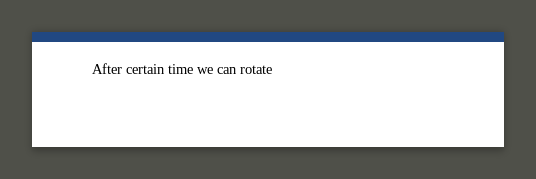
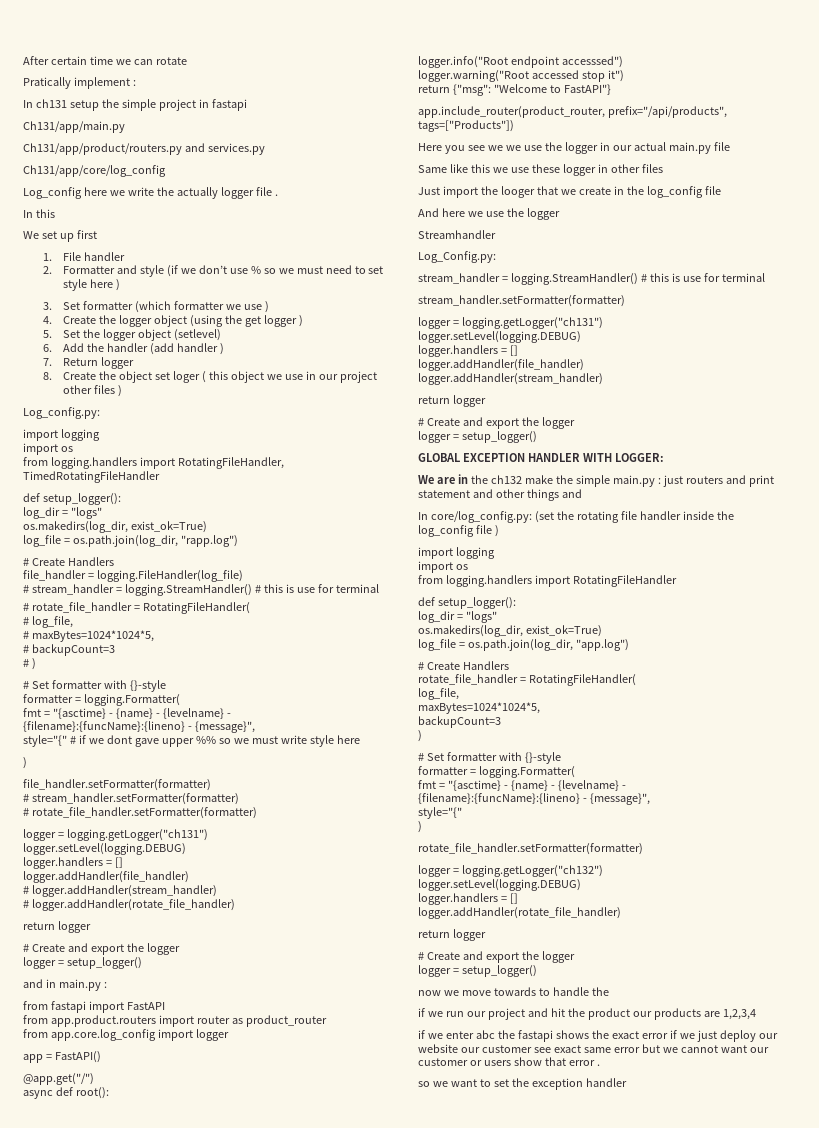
+ Pratically implement :
+ In ch131 setup the simple project in fastapi
+ Ch131/app/main.py
+ Ch131/app/product/routers.py and services.py
+ Ch131/app/core/log_config
+ Log_config here we write the actually logger file .
+ In this
+ We set up first
+ 1. File handler
+ 2. Formatter and style (if we don’t use % so we must need to set style here )
+ 3. Set formatter (which formatter we use )
+ 4. Create the logger object (using the get logger )
+ 5. Set the logger object (setlevel)
+ 6. Add the handler (add handler )
+ 7. Return logger
+ 8. Create the object set loger ( this object we use in our project other files )
+ Log_config.py:
+ import logging
+ import os
+ from logging.handlers import RotatingFileHandler, TimedRotatingFileHandler
+ def setup_logger():
+ log_dir = "logs"
+ os.makedirs(log_dir, exist_ok=True)
+ log_file = os.path.join(log_dir, "rapp.log")
+ # Create Handlers
+ file_handler = logging.FileHandler(log_file)
+ # stream_handler = logging.StreamHandler() # this is use for terminal
+ # rotate_file_handler = RotatingFileHandler(
+ # log_file,
+ # maxBytes=1024*1024*5,
+ # backupCount=3
+ # )
+ # Set formatter with {}-style
+ formatter = logging.Formatter(
+ fmt = "{asctime} - {name} - {levelname} - {filename}:{funcName}:{lineno} - {message}",
+ style="{" # if we dont gave upper %% so we must write style here
+ )
+ file_handler.setFormatter(formatter)
+ # stream_handler.setFormatter(formatter)
+ # rotate_file_handler.setFormatter(formatter)
+ logger = logging.getLogger("ch131")
+ logger.setLevel(logging.DEBUG)
+ logger.handlers = []
+ logger.addHandler(file_handler)
+ # logger.addHandler(stream_handler)
+ # logger.addHandler(rotate_file_handler)
+ return logger
+ # Create and export the logger
+ logger = setup_logger()
+ and in main.py :
+ from fastapi import FastAPI
+ from app.product.routers import router as product_router
+ from app.core.log_config import logger
+ app = FastAPI()
+ @app.get("/")
+ async def root():
+ logger.info("Root endpoint accesssed")
+ logger.warning("Root accessed stop it")
+ return {"msg": "Welcome to FastAPI"}
+ app.include_router(product_router, prefix="/api/products", tags=["Products"])
+ Here you see we we use the logger in our actual main.py file
+ Same like this we use these logger in other files
+ Just import the looger that we create in the log_config file
+ And here we use the logger
+ Streamhandler
+ Log_Config.py:
+ stream_handler = logging.StreamHandler() # this is use for terminal
+ stream_handler.setFormatter(formatter)
+ logger = logging.getLogger("ch131")
+ logger.setLevel(logging.DEBUG)
+ logger.handlers = []
+ logger.addHandler(file_handler)
+ logger.addHandler(stream_handler)
+ return logger
+ # Create and export the logger
+ logger = setup_logger()
+ GLOBAL EXCEPTION HANDLER WITH LOGGER:
+ We are in the ch132 make the simple main.py : just routers and print statement and other things and
+ In core/log_config.py: (set the rotating file handler inside the log_config file )
+ import logging
+ import os
+ from logging.handlers import RotatingFileHandler
+ def setup_logger():
+ log_dir = "logs"
+ os.makedirs(log_dir, exist_ok=True)
+ log_file = os.path.join(log_dir, "app.log")
+ # Create Handlers
+ rotate_file_handler = RotatingFileHandler(
+ log_file,
+ maxBytes=1024*1024*5,
+ backupCount=3
+ )
+ # Set formatter with {}-style
+ formatter = logging.Formatter(
+ fmt = "{asctime} - {name} - {levelname} - {filename}:{funcName}:{lineno} - {message}",
+ style="{"
+ )
+ rotate_file_handler.setFormatter(formatter)
+ logger = logging.getLogger("ch132")
+ logger.setLevel(logging.DEBUG)
+ logger.handlers = []
+ logger.addHandler(rotate_file_handler)
+ return logger
+ # Create and export the logger
+ logger = setup_logger()
+ now we move towards to handle the
+ if we run our project and hit the product our products are 1,2,3,4
+ if we enter abc the fastapi shows the exact error if we just deploy our website our customer see exact same error but we cannot want our customer or users show that error .
+ so we want to set the exception handler

